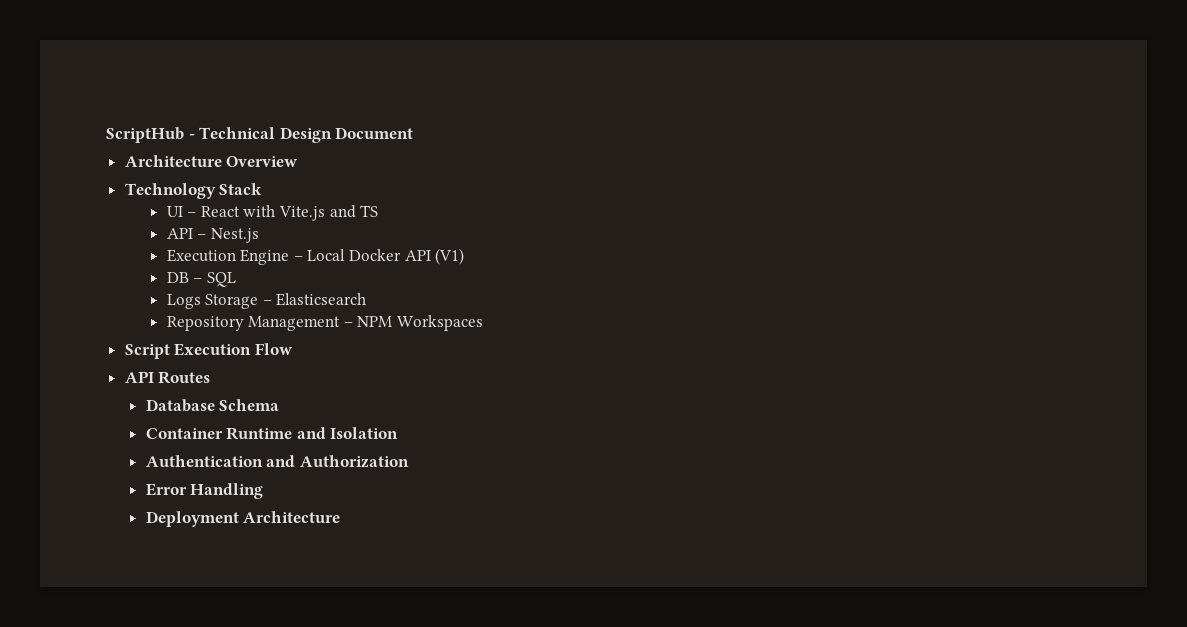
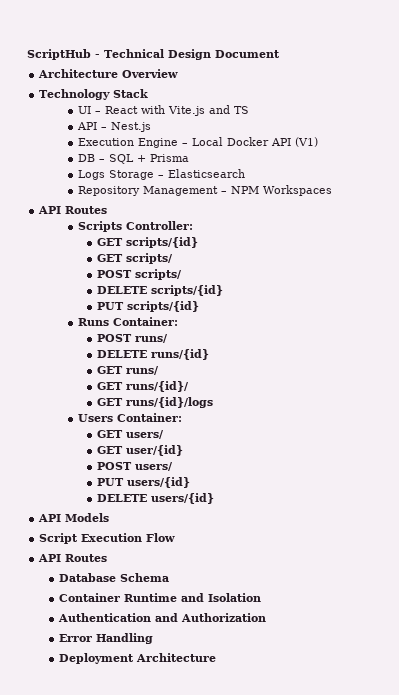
- DB – SQL
+ DB – SQL + Prisma
  Repository Management – NPM Workspaces
+ API Routes
+ Scripts Controller:
+ GET scripts/{id}
+ GET scripts/
+ POST scripts/
+ DELETE scripts/{id}
+ PUT scripts/{id}
+ Runs Container:
+ POST runs/
+ DELETE runs/{id}
+ GET runs/
+ GET runs/{id}/
+ GET runs/{id}/logs
+ Users Container:
+ GET users/
+ GET user/{id}
+ POST users/
+ PUT users/{id}
+ DELETE users/{id}
+ API Models

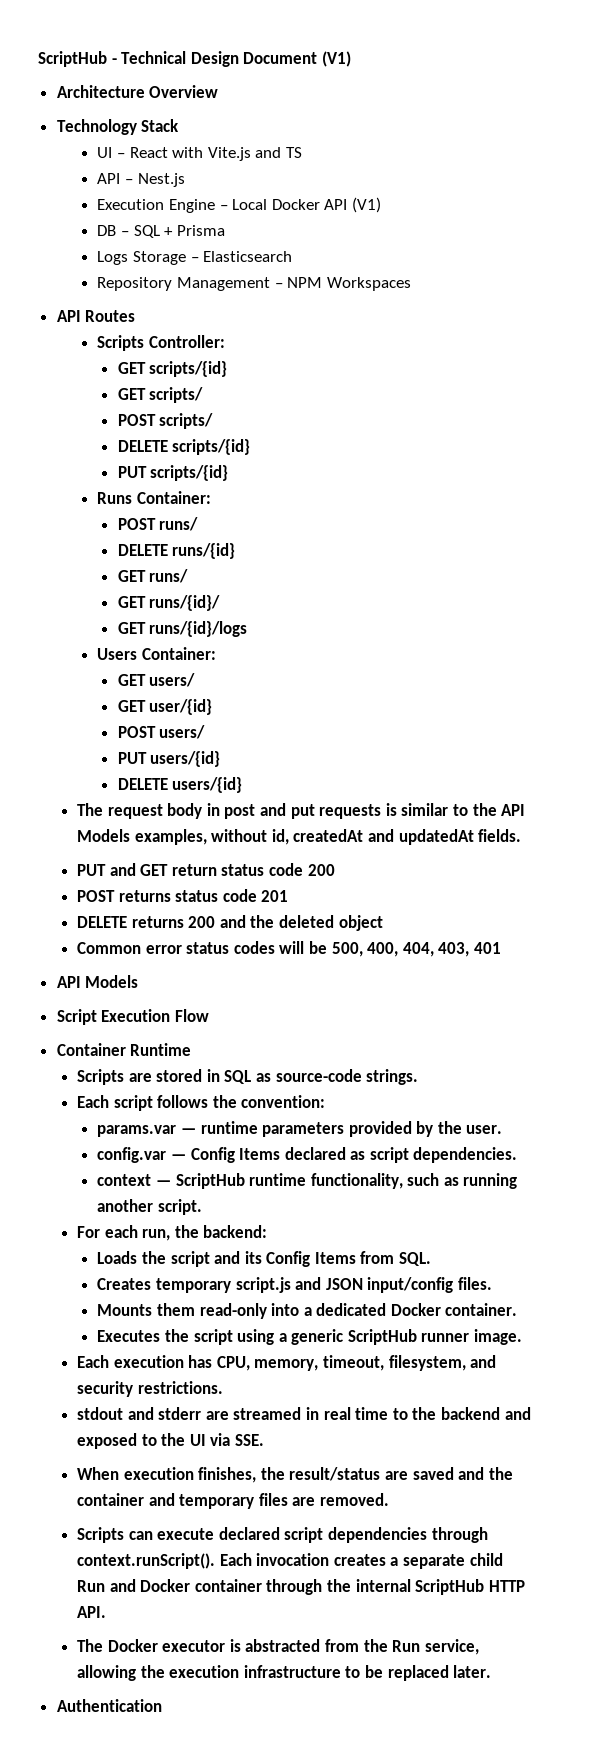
- ScriptHub - Technical Design Document
+ ScriptHub - Technical Design Document (V1)
+ The request body in post and put requests is similar to the API Models examples, without id, createdAt and updatedAt fields.
+ PUT and GET return status code 200
+ POST returns status code 201
+ DELETE returns 200 and the deleted object
+ Common error status codes will be 500, 400, 404, 403, 401
  Script Execution Flow
- API Routes
- Database Schema
- Container Runtime and Isolation
- Authentication and Authorization
- Error Handling
- Deployment Architecture
+ Container Runtime
+ Scripts are stored in SQL as source-code strings.
+ Each script follows the convention:
+ params.var — runtime parameters provided by the user.
+ config.var — Config Items declared as script dependencies.
+ context — ScriptHub runtime functionality, such as running another script.
+ For each run, the backend:
+ Loads the script and its Config Items from SQL.
+ Creates temporary script.js and JSON input/config files.
+ Mounts them read-only into a dedicated Docker container.
+ Executes the script using a generic ScriptHub runner image.
+ Each execution has CPU, memory, timeout, filesystem, and security restrictions.
+ stdout and stderr are streamed in real time to the backend and exposed to the UI via SSE.
+ When execution finishes, the result/status are saved and the container and temporary files are removed.
+ Scripts can execute declared script dependencies through context.runScript(). Each invocation creates a separate child Run and Docker container through the internal ScriptHub HTTP API.
+ The Docker executor is abstracted from the Run service, allowing the execution infrastructure to be replaced later.
+ Authentication

